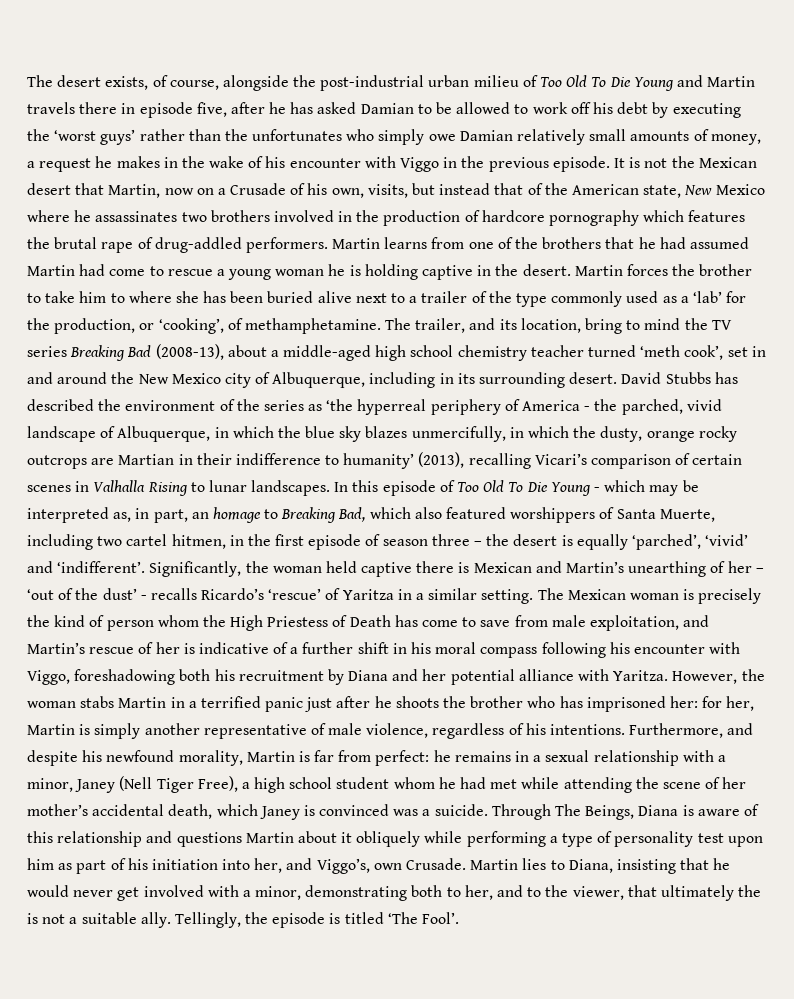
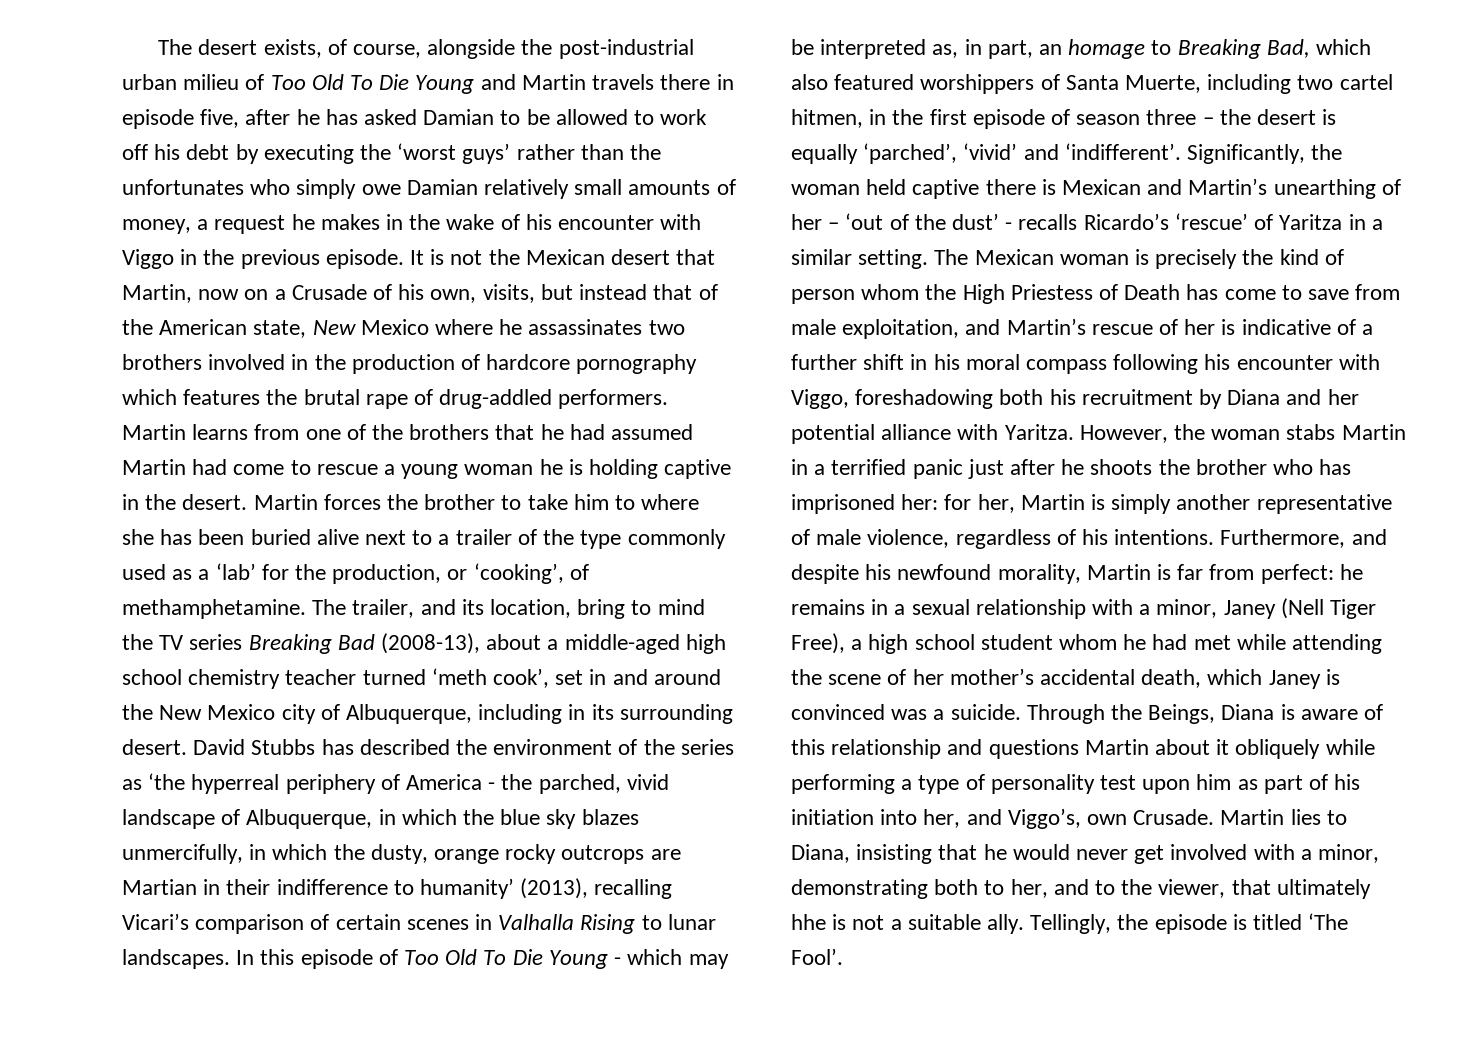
- Through The Beings, Diana is aware of this relationship and questions Martin about it obliquely while performing a type of personality test upon him as part of his initiation into her, and Viggo’s, own Crusade.
+ Through the Beings, Diana is aware of this relationship and questions Martin about it obliquely while performing a type of personality test upon him as part of his initiation into her, and Viggo’s, own Crusade.
- Martin lies to Diana, insisting that he would never get involved with a minor, demonstrating both to her, and to the viewer, that ultimately the is not a suitable ally.
+ Martin lies to Diana, insisting that he would never get involved with a minor, demonstrating both to her, and to the viewer, that ultimately hhe is not a suitable ally.

